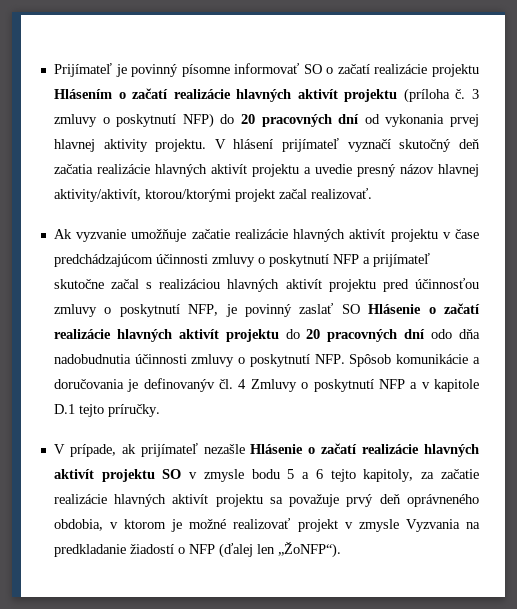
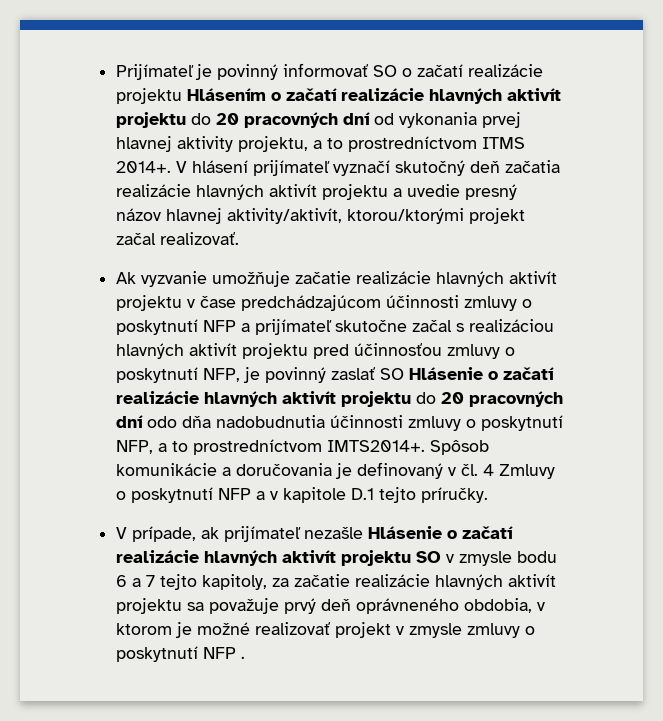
- Prijímateľ je povinný písomne informovať SO o začatí realizácie projektu Hlásením o začatí realizácie hlavných aktivít projektu (príloha č. 3 zmluvy o poskytnutí NFP) do 20 pracovných dní od vykonania prvej hlavnej aktivity projektu.
+ Prijímateľ je povinný informovať SO o začatí realizácie projektu Hlásením o začatí realizácie hlavných aktivít projektu do 20 pracovných dní od vykonania prvej hlavnej aktivity projektu, a to prostredníctvom ITMS 2014+.
- Ak vyzvanie umožňuje začatie realizácie hlavných aktivít projektu v čase predchádzajúcom účinnosti zmluvy o poskytnutí NFP a prijímateľ skutočne začal s realizáciou hlavných aktivít projektu pred účinnosťou zmluvy o poskytnutí NFP, je povinný zaslať SO Hlásenie o začatí realizácie hlavných aktivít projektu do 20 pracovných dní odo dňa nadobudnutia účinnosti zmluvy o poskytnutí NFP. Spôsob komunikácie a doručovania je definovanýv čl. 4 Zmluvy o poskytnutí NFP a v kapitole D.1 tejto príručky.
+ Ak vyzvanie umožňuje začatie realizácie hlavných aktivít projektu v čase predchádzajúcom účinnosti zmluvy o poskytnutí NFP a prijímateľ skutočne začal s realizáciou hlavných aktivít projektu pred účinnosťou zmluvy o poskytnutí NFP, je povinný zaslať SO Hlásenie o začatí realizácie hlavných aktivít projektu do 20 pracovných dní odo dňa nadobudnutia účinnosti zmluvy o poskytnutí NFP, a to prostredníctvom IMTS2014+. Spôsob komunikácie a doručovania je definovaný v čl. 4 Zmluvy o poskytnutí NFP a v kapitole D.1 tejto príručky.
- V prípade, ak prijímateľ nezašle Hlásenie o začatí realizácie hlavných aktivít projektu SO v zmysle bodu 5 a 6 tejto kapitoly, za začatie realizácie hlavných aktivít projektu sa považuje prvý deň oprávneného obdobia, v ktorom je možné realizovať projekt v zmysle Vyzvania na predkladanie žiadostí o NFP (ďalej len „ŽoNFP“).
+ V prípade, ak prijímateľ nezašle Hlásenie o začatí realizácie hlavných aktivít projektu SO v zmysle bodu 6 a 7 tejto kapitoly, za začatie realizácie hlavných aktivít projektu sa považuje prvý deň oprávneného obdobia, v ktorom je možné realizovať projekt v zmysle zmluvy o poskytnutí NFP .

